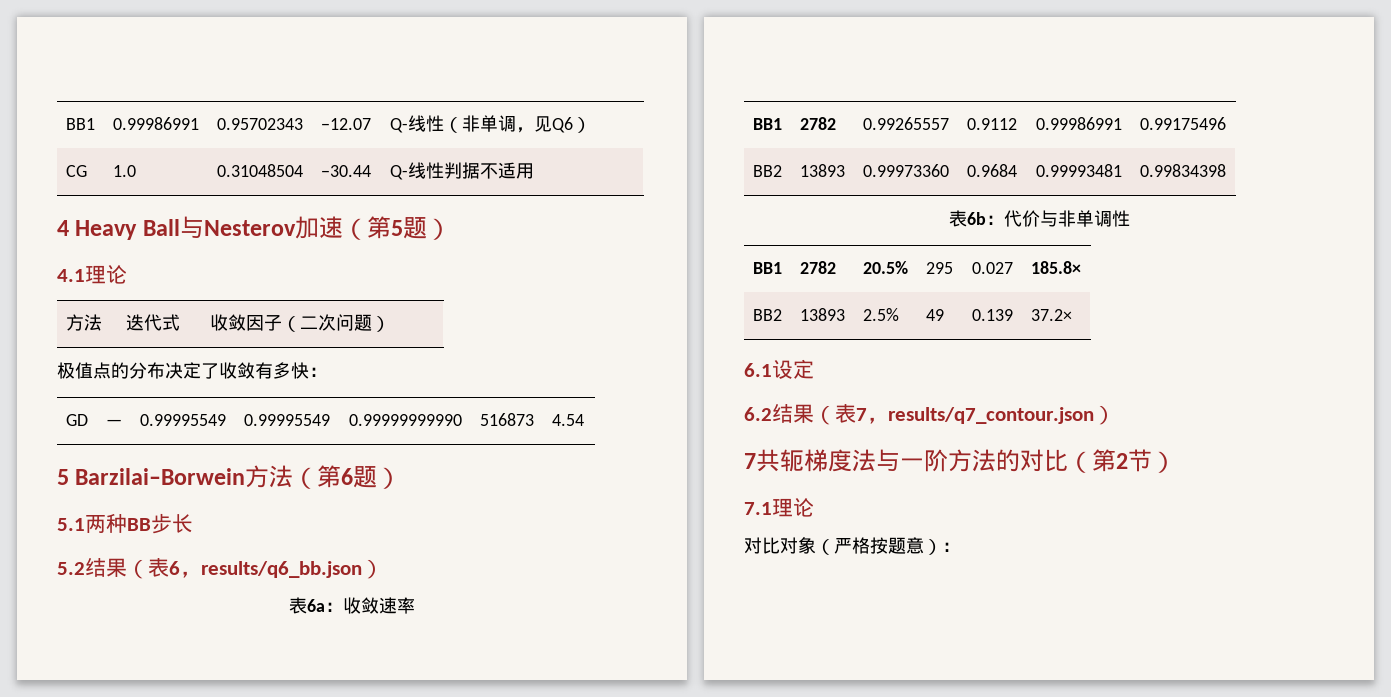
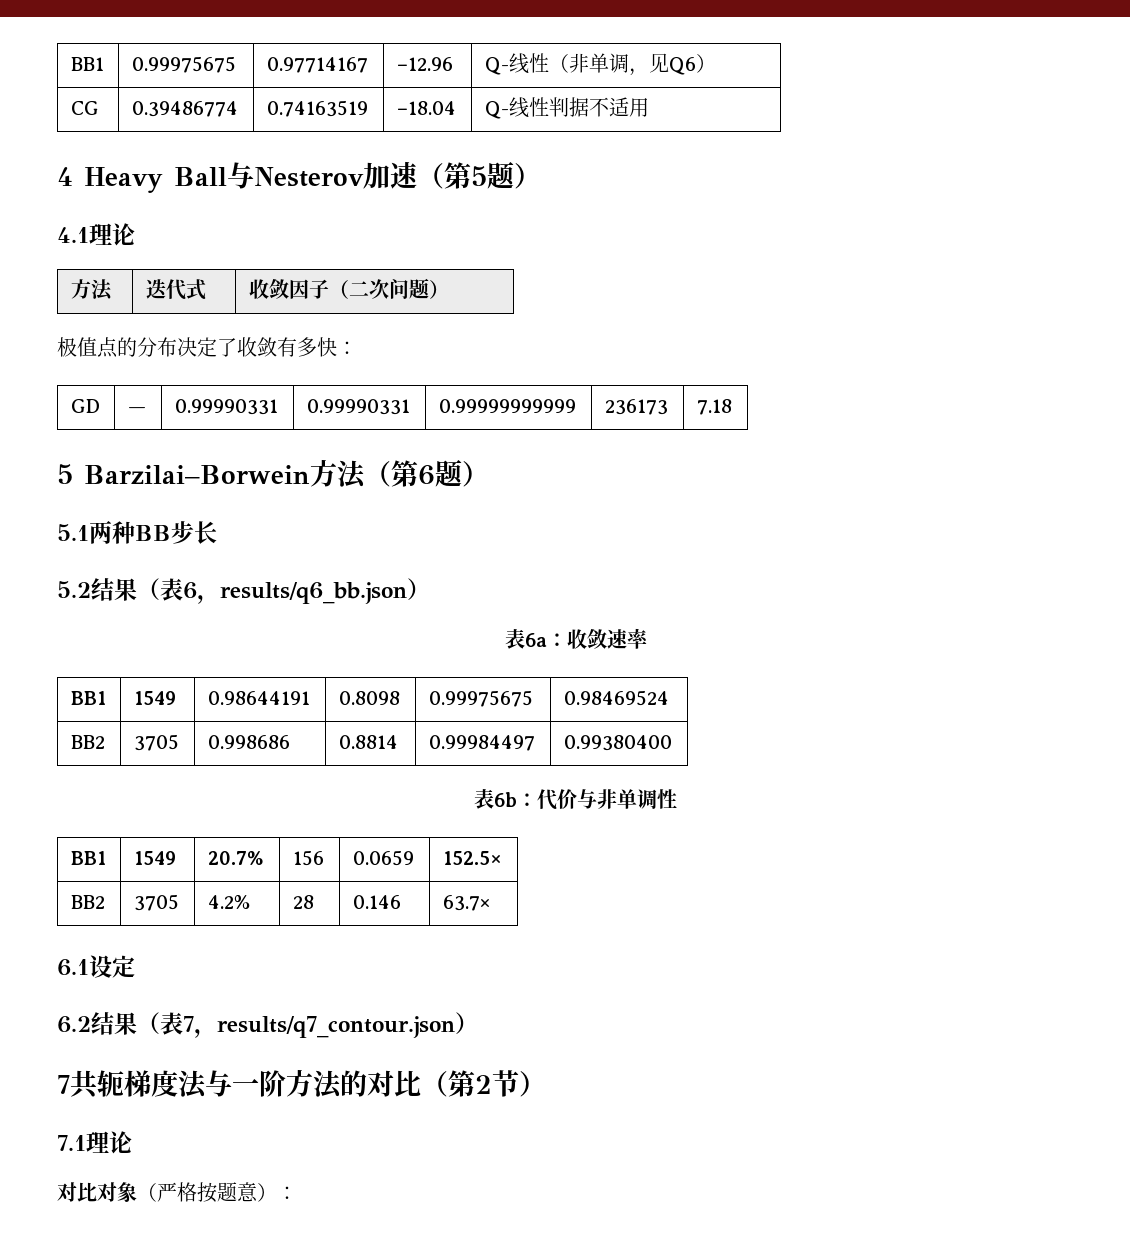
- BB1 | 0.99986991 | 0.95702343 | −12.07 | Q-线性（非单调，见Q6）
+ BB1 | 0.99975675 | 0.97714167 | −12.96 | Q-线性（非单调，见Q6）
- CG | 1.0 | 0.31048504 | −30.44 | Q-线性判据不适用
+ CG | 0.39486774 | 0.74163519 | −18.04 | Q-线性判据不适用
- GD | — | 0.99995549 | 0.99995549 | 0.99999999990 | 516873 | 4.54
+ GD | — | 0.99990331 | 0.99990331 | 0.99999999999 | 236173 | 7.18
- BB1 | 2782 | 0.99265557 | 0.9112 | 0.99986991 | 0.99175496
- BB2 | 13893 | 0.99973360 | 0.9684 | 0.99993481 | 0.99834398
+ BB1 | 1549 | 0.98644191 | 0.8098 | 0.99975675 | 0.98469524
+ BB2 | 3705 | 0.998686 | 0.8814 | 0.99984497 | 0.99380400
- BB1 | 2782 | 20.5% | 295 | 0.027 | 185.8×
- BB2 | 13893 | 2.5% | 49 | 0.139 | 37.2×
+ BB1 | 1549 | 20.7% | 156 | 0.0659 | 152.5×
+ BB2 | 3705 | 4.2% | 28 | 0.146 | 63.7×

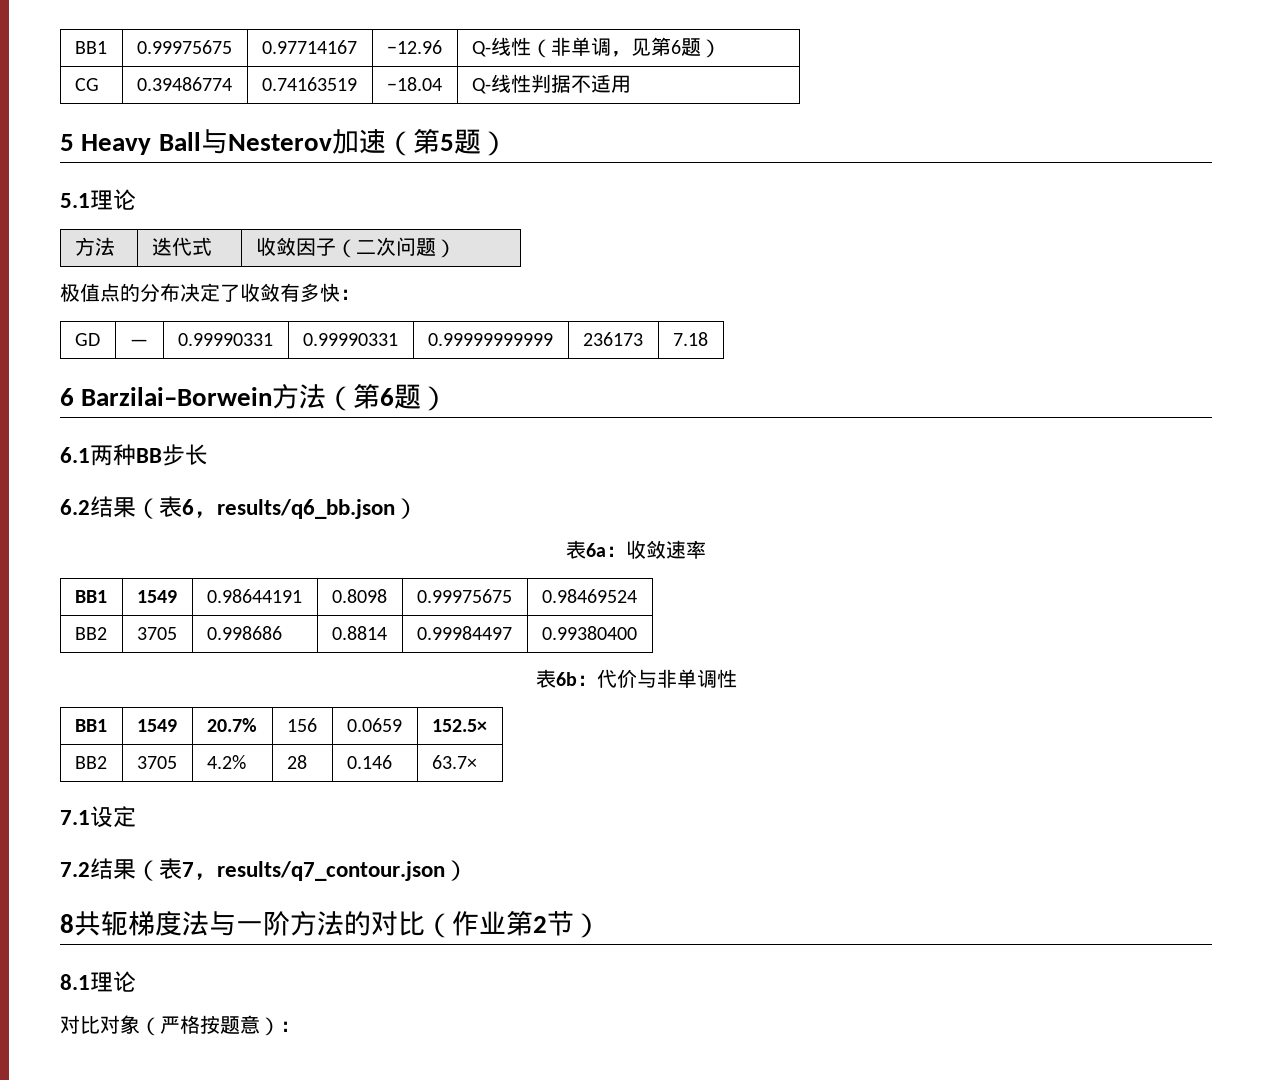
- BB1 | 0.99975675 | 0.97714167 | −12.96 | Q-线性（非单调，见Q6）
+ BB1 | 0.99975675 | 0.97714167 | −12.96 | Q-线性（非单调，见第6题）
- 4 Heavy Ball与Nesterov加速（第5题）
+ 5 Heavy Ball与Nesterov加速（第5题）
- 4.1理论
+ 5.1理论
- 5 Barzilai–Borwein方法（第6题）
+ 6 Barzilai–Borwein方法（第6题）
- 5.1两种BB步长
+ 6.1两种BB步长
- 5.2结果（表6，results/q6_bb.json）
+ 6.2结果（表6，results/q6_bb.json）
- 6.1设定
+ 7.1设定
- 6.2结果（表7，results/q7_contour.json）
+ 7.2结果（表7，results/q7_contour.json）
- 7共轭梯度法与一阶方法的对比（第2节）
+ 8共轭梯度法与一阶方法的对比（作业第2节）
- 7.1理论
+ 8.1理论

